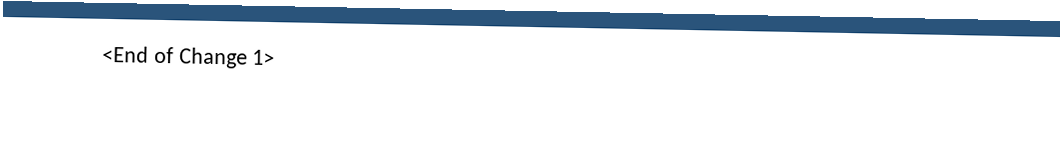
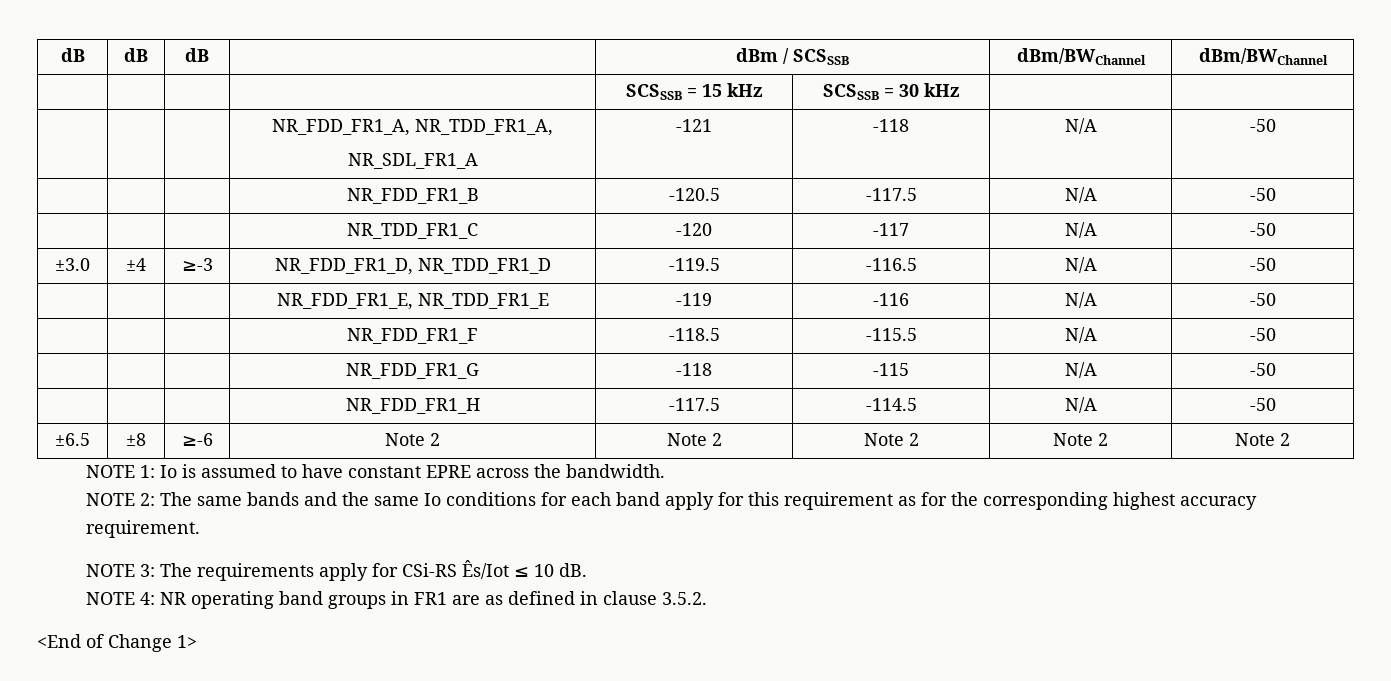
+ dB | dB | dB | | dBm / SCSSSB | dBm/BWChannel | dBm/BWChannel
+ | | | | SCSSSB = 15 kHz | SCSSSB = 30 kHz | |
+ | | | NR_FDD_FR1_A, NR_TDD_FR1_A,
+ NR_SDL_FR1_A | -121 | -118 | N/A | -50
+ | | | NR_FDD_FR1_B | -120.5 | -117.5 | N/A | -50
+ | | | NR_TDD_FR1_C | -120 | -117 | N/A | -50
+ ±3.0 | ±4 | ≥-3 | NR_FDD_FR1_D, NR_TDD_FR1_D | -119.5 | -116.5 | N/A | -50
+ | | | NR_FDD_FR1_E, NR_TDD_FR1_E | -119 | -116 | N/A | -50
+ | | | NR_FDD_FR1_F | -118.5 | -115.5 | N/A | -50
+ | | | NR_FDD_FR1_G | -118 | -115 | N/A | -50
+ | | | NR_FDD_FR1_H | -117.5 | -114.5 | N/A | -50
+ ±6.5 | ±8 | ≥-6 | Note 2 | Note 2 | Note 2 | Note 2 | Note 2
+ NOTE 1: Io is assumed to have constant EPRE across the bandwidth.
+ NOTE 2: The same bands and the same Io conditions for each band apply for this requirement as for the corresponding highest accuracy requirement.
+ NOTE 3: The requirements apply for CSi-RS Ês/Iot ≤ 10 dB.
+ NOTE 4: NR operating band groups in FR1 are as defined in clause 3.5.2.

